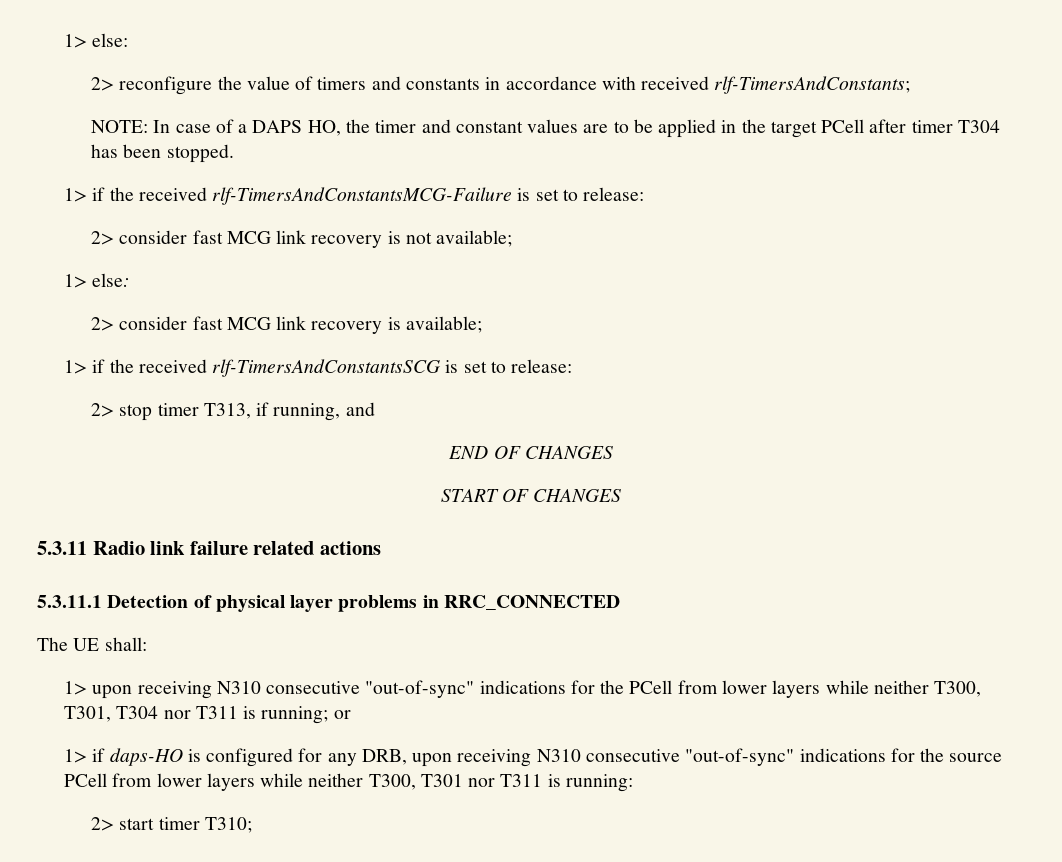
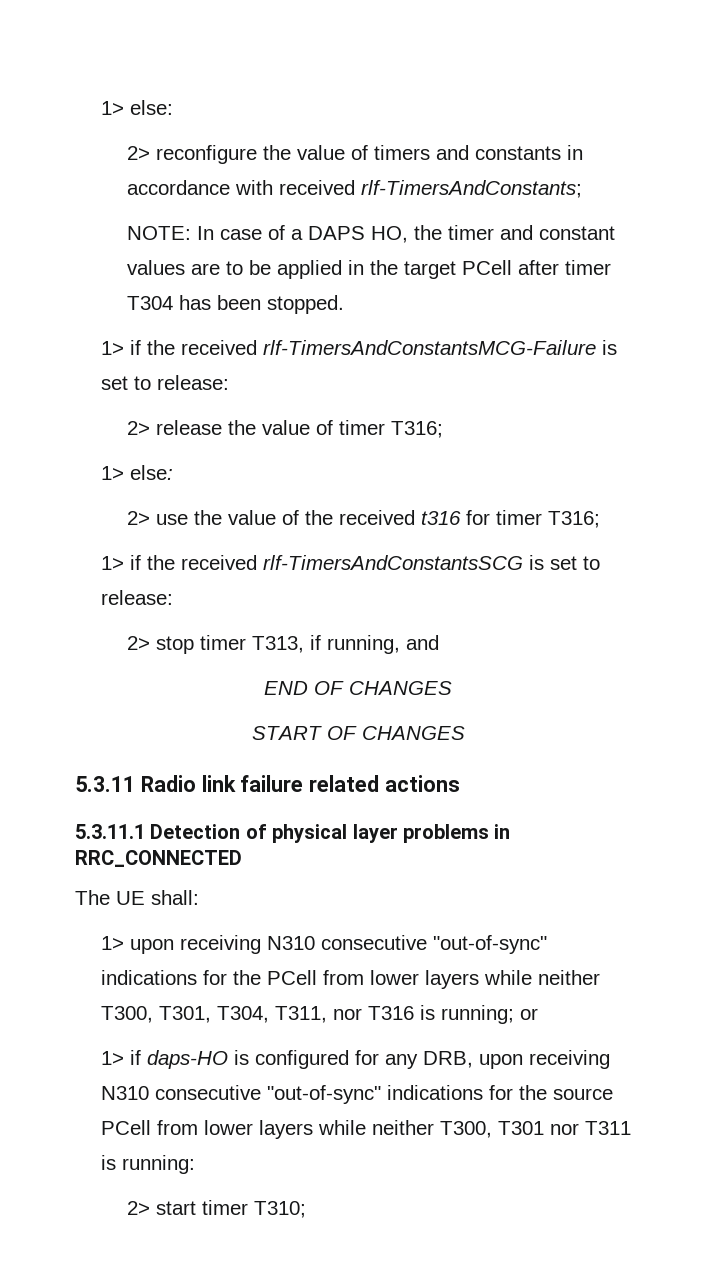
- 2> consider fast MCG link recovery is not available;
+ 2> release the value of timer T316;
  1> else:
- 2> consider fast MCG link recovery is available;
+ 2> use the value of the received t316 for timer T316;
- 1> upon receiving N310 consecutive "out-of-sync" indications for the PCell from lower layers while neither T300, T301, T304 nor T311 is running; or
+ 1> upon receiving N310 consecutive "out-of-sync" indications for the PCell from lower layers while neither T300, T301, T304, T311, nor T316 is running; or

